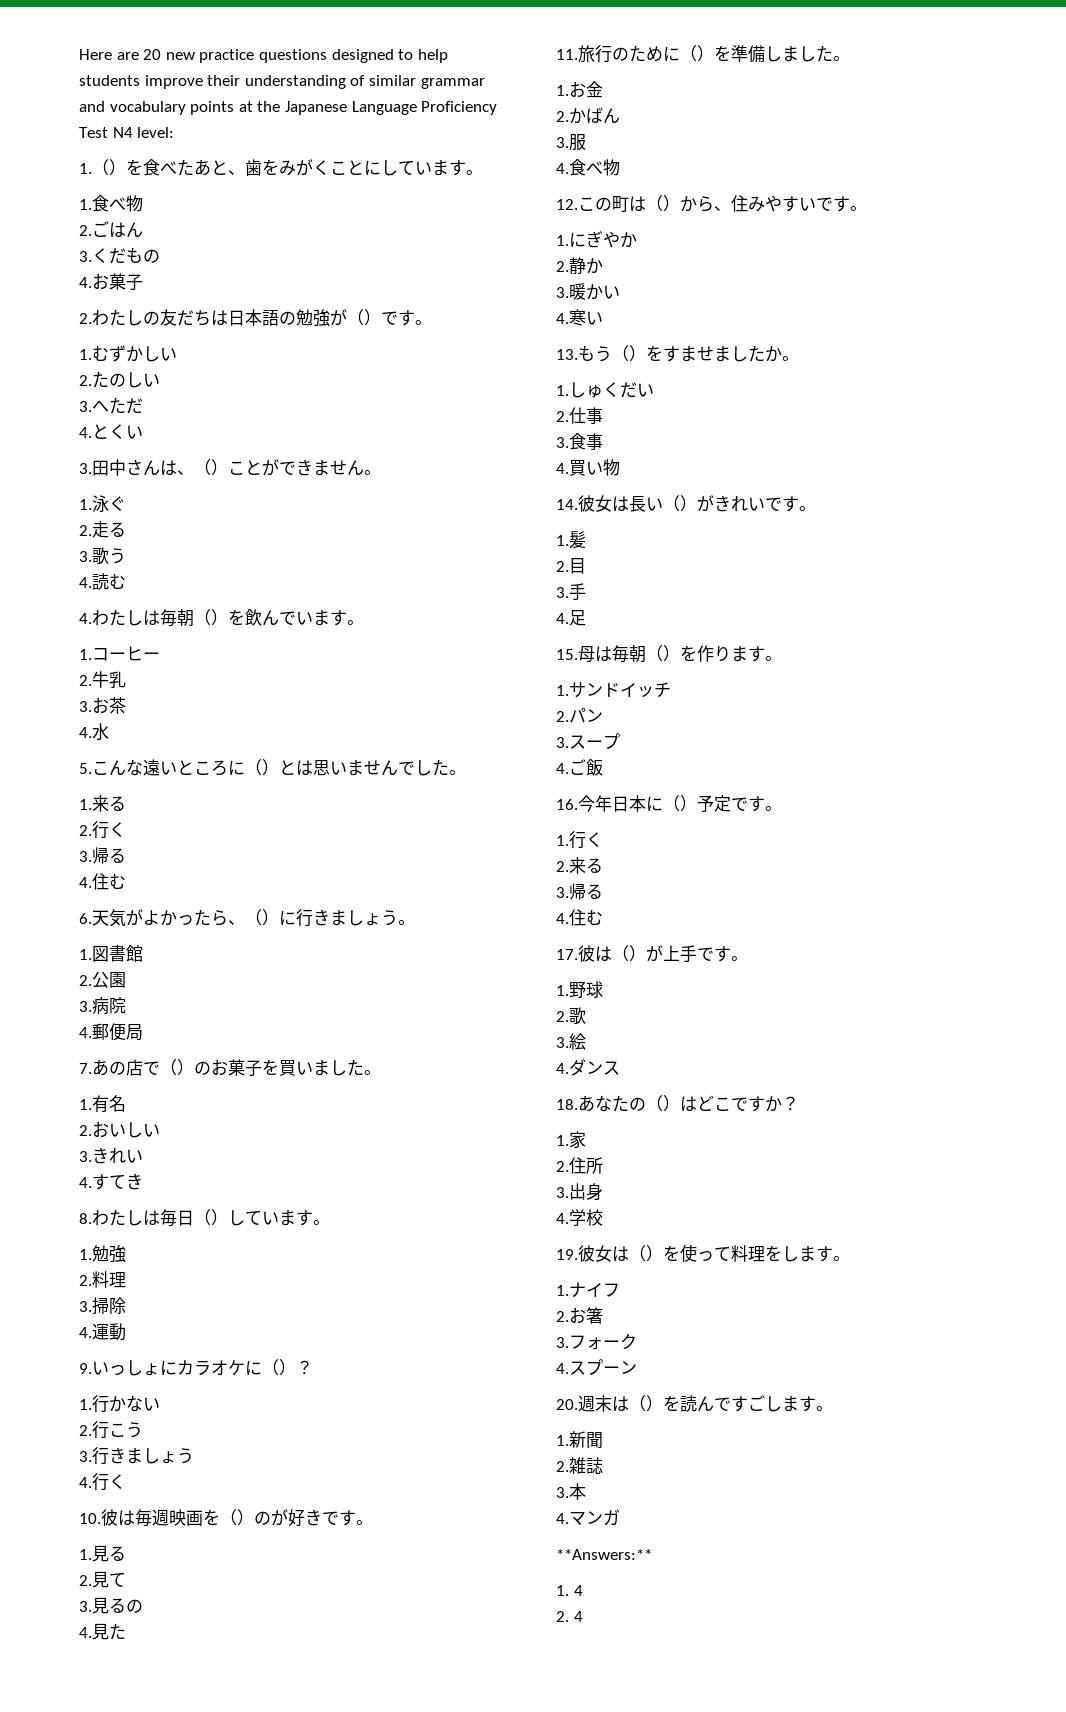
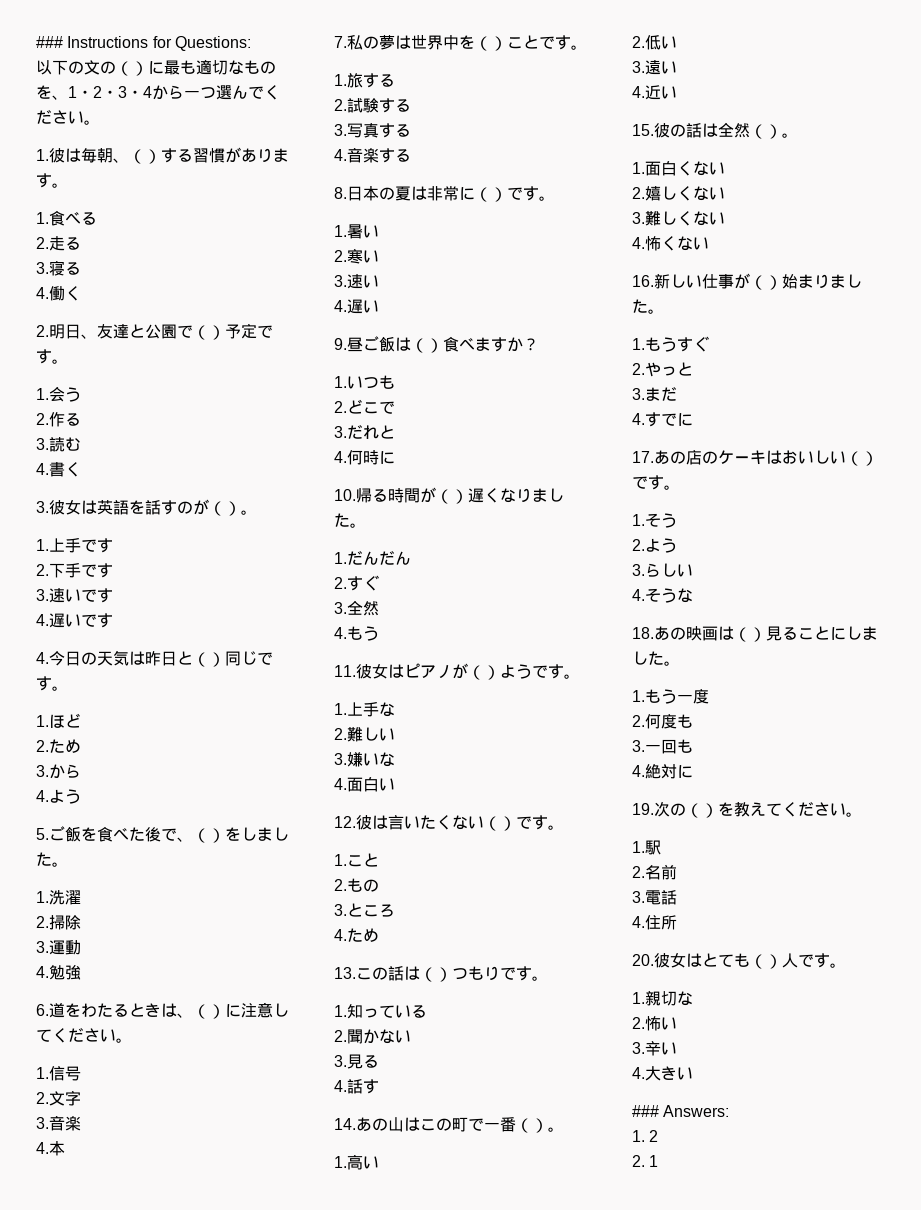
- Here are 20 new practice questions designed to help students improve their understanding of similar grammar and vocabulary points at the Japanese Language Proficiency Test N4 level:
- 1.（）を食べたあと、歯をみがくことにしています。
- 1.食べ物
- 2.ごはん
- 3.くだもの
- 4.お菓子
- 2.わたしの友だちは日本語の勉強が（）です。
- 1.むずかしい
- 2.たのしい
- 3.へただ
- 4.とくい
- 3.田中さんは、（）ことができません。
- 1.泳ぐ
+ ### Instructions for Questions:
+ 以下の文の（）に最も適切なものを、1・2・3・4から一つ選んでください。
+ 1.彼は毎朝、（）する習慣があります。
+ 1.食べる
  2.走る
- 3.歌う
- 4.読む
- 4.わたしは毎朝（）を飲んでいます。
- 1.コーヒー
- 2.牛乳
- 3.お茶
- 4.水
- 5.こんな遠いところに（）とは思いませんでした。
- 1.来る
- 2.行く
- 3.帰る
- 4.住む
- 6.天気がよかったら、（）に行きましょう。
- 1.図書館
- 2.公園
- 3.病院
- 4.郵便局
- 7.あの店で（）のお菓子を買いました。
- 1.有名
- 2.おいしい
- 3.きれい
- 4.すてき
- 8.わたしは毎日（）しています。
- 1.勉強
- 2.料理
- 3.掃除
- 4.運動
- 9.いっしょにカラオケに（）？
- 1.行かない
- 2.行こう
- 3.行きましょう
- 4.行く
- 10.彼は毎週映画を（）のが好きです。
- 1.見る
- 2.見て
- 3.見るの
- 4.見た
- 11.旅行のために（）を準備しました。
- 1.お金
- 2.かばん
- 3.服
- 4.食べ物
- 12.この町は（）から、住みやすいです。
- 1.にぎやか
- 2.静か
- 3.暖かい
- 4.寒い
- 13.もう（）をすませましたか。
- 1.しゅくだい
- 2.仕事
- 3.食事
- 4.買い物
- 14.彼女は長い（）がきれいです。
- 1.髪
- 2.目
- 3.手
- 4.足
- 15.母は毎朝（）を作ります。
- 1.サンドイッチ
- 2.パン
- 3.スープ
- 4.ご飯
- 16.今年日本に（）予定です。
+ 3.寝る
+ 4.働く
+ 2.明日、友達と公園で（）予定です。
- 1.行く
- 2.来る
- 3.帰る
- 4.住む
- 17.彼は（）が上手です。
- 1.野球
- 2.歌
- 3.絵
- 4.ダンス
- 18.あなたの（）はどこですか？
+ 1.会う
+ 2.作る
+ 3.読む
+ 4.書く
+ 3.彼女は英語を話すのが（）。
+ 1.上手です
+ 2.下手です
+ 3.速いです
+ 4.遅いです
+ 4.今日の天気は昨日と（）同じです。
+ 1.ほど
+ 2.ため
+ 3.から
+ 4.よう
+ 5.ご飯を食べた後で、（）をしました。
+ 1.洗濯
+ 2.掃除
+ 3.運動
+ 4.勉強
+ 6.道をわたるときは、（）に注意してください。
+ 1.信号
+ 2.文字
+ 3.音楽
+ 4.本
+ 7.私の夢は世界中を（）ことです。
+ 1.旅する
+ 2.試験する
+ 3.写真する
+ 4.音楽する
+ 8.日本の夏は非常に（）です。
+ 1.暑い
+ 2.寒い
+ 3.速い
+ 4.遅い
+ 9.昼ご飯は（）食べますか？
- 1.家
- 2.住所
- 3.出身
- 4.学校
- 19.彼女は（）を使って料理をします。
- 1.ナイフ
- 2.お箸
- 3.フォーク
- 4.スプーン
- 20.週末は（）を読んですごします。
- 1.新聞
- 2.雑誌
- 3.本
- 4.マンガ
- **Answers:**
- 1. 4
- 2. 4
+ 1.いつも
+ 2.どこで
+ 3.だれと
+ 4.何時に
+ 10.帰る時間が（）遅くなりました。
+ 1.だんだん
+ 2.すぐ
+ 3.全然
+ 4.もう
+ 11.彼女はピアノが（）ようです。
+ 1.上手な
+ 2.難しい
+ 3.嫌いな
+ 4.面白い
+ 12.彼は言いたくない（）です。
+ 1.こと
+ 2.もの
+ 3.ところ
+ 4.ため
+ 13.この話は（）つもりです。
+ 1.知っている
+ 2.聞かない
+ 3.見る
+ 4.話す
+ 14.あの山はこの町で一番（）。
+ 1.高い
+ 2.低い
+ 3.遠い
+ 4.近い
+ 15.彼の話は全然（）。
+ 1.面白くない
+ 2.嬉しくない
+ 3.難しくない
+ 4.怖くない
+ 16.新しい仕事が（）始まりました。
+ 1.もうすぐ
+ 2.やっと
+ 3.まだ
+ 4.すでに
+ 17.あの店のケーキはおいしい（）です。
+ 1.そう
+ 2.よう
+ 3.らしい
+ 4.そうな
+ 18.あの映画は（）見ることにしました。
+ 1.もう一度
+ 2.何度も
+ 3.一回も
+ 4.絶対に
+ 19.次の（）を教えてください。
+ 1.駅
+ 2.名前
+ 3.電話
+ 4.住所
+ 20.彼女はとても（）人です。
+ 1.親切な
+ 2.怖い
+ 3.辛い
+ 4.大きい
+ ### Answers:
+ 1. 2
+ 2. 1

